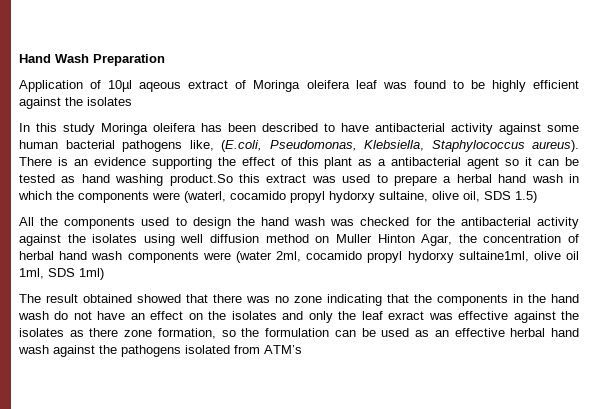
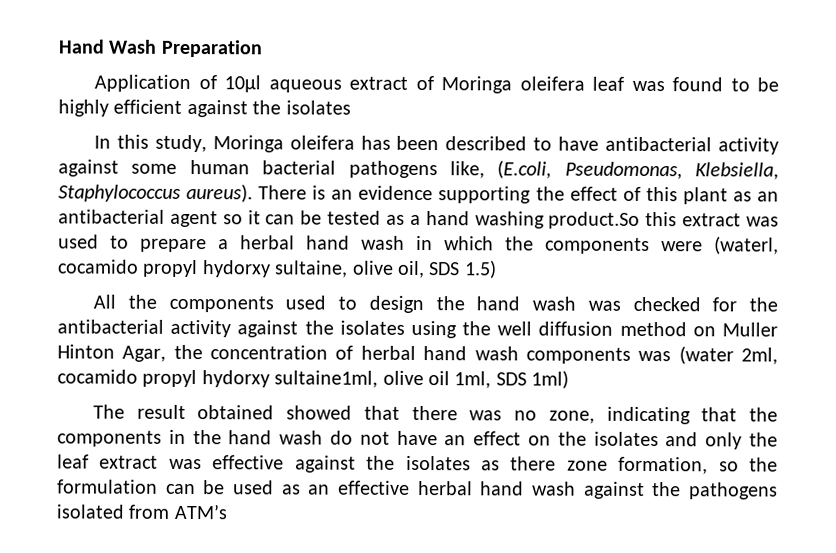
- Application of 10µl aqeous extract of Moringa oleifera leaf was found to be highly efficient against the isolates
+ Application of 10µl aqueous extract of Moringa oleifera leaf was found to be highly efficient against the isolates
- In this study Moringa oleifera has been described to have antibacterial activity against some human bacterial pathogens like, (E.coli, Pseudomonas, Klebsiella, Staphylococcus aureus).
+ In this study, Moringa oleifera has been described to have antibacterial activity against some human bacterial pathogens like, (E.coli, Pseudomonas, Klebsiella, Staphylococcus aureus).
- There is an evidence supporting the effect of this plant as a antibacterial agent so it can be tested as hand washing product.So this extract was used to prepare a herbal hand wash in which the components were (waterl, cocamido propyl hydorxy sultaine, olive oil, SDS 1.5)
+ There is an evidence supporting the effect of this plant as an antibacterial agent so it can be tested as a hand washing product.So this extract was used to prepare a herbal hand wash in which the components were (waterl, cocamido propyl hydorxy sultaine, olive oil, SDS 1.5)
- All the components used to design the hand wash was checked for the antibacterial activity against the isolates using well diffusion method on Muller Hinton Agar, the concentration of herbal hand wash components were (water 2ml, cocamido propyl hydorxy sultaine1ml, olive oil 1ml, SDS 1ml)
+ All the components used to design the hand wash was checked for the antibacterial activity against the isolates using the well diffusion method on Muller Hinton Agar, the concentration of herbal hand wash components was (water 2ml, cocamido propyl hydorxy sultaine1ml, olive oil 1ml, SDS 1ml)
- The result obtained showed that there was no zone indicating that the components in the hand wash do not have an effect on the isolates and only the leaf exract was effective against the isolates as there zone formation, so the formulation can be used as an effective herbal hand wash against the pathogens isolated from ATM’s
+ The result obtained showed that there was no zone, indicating that the components in the hand wash do not have an effect on the isolates and only the leaf extract was effective against the isolates as there zone formation, so the formulation can be used as an effective herbal hand wash against the pathogens isolated from ATM’s

